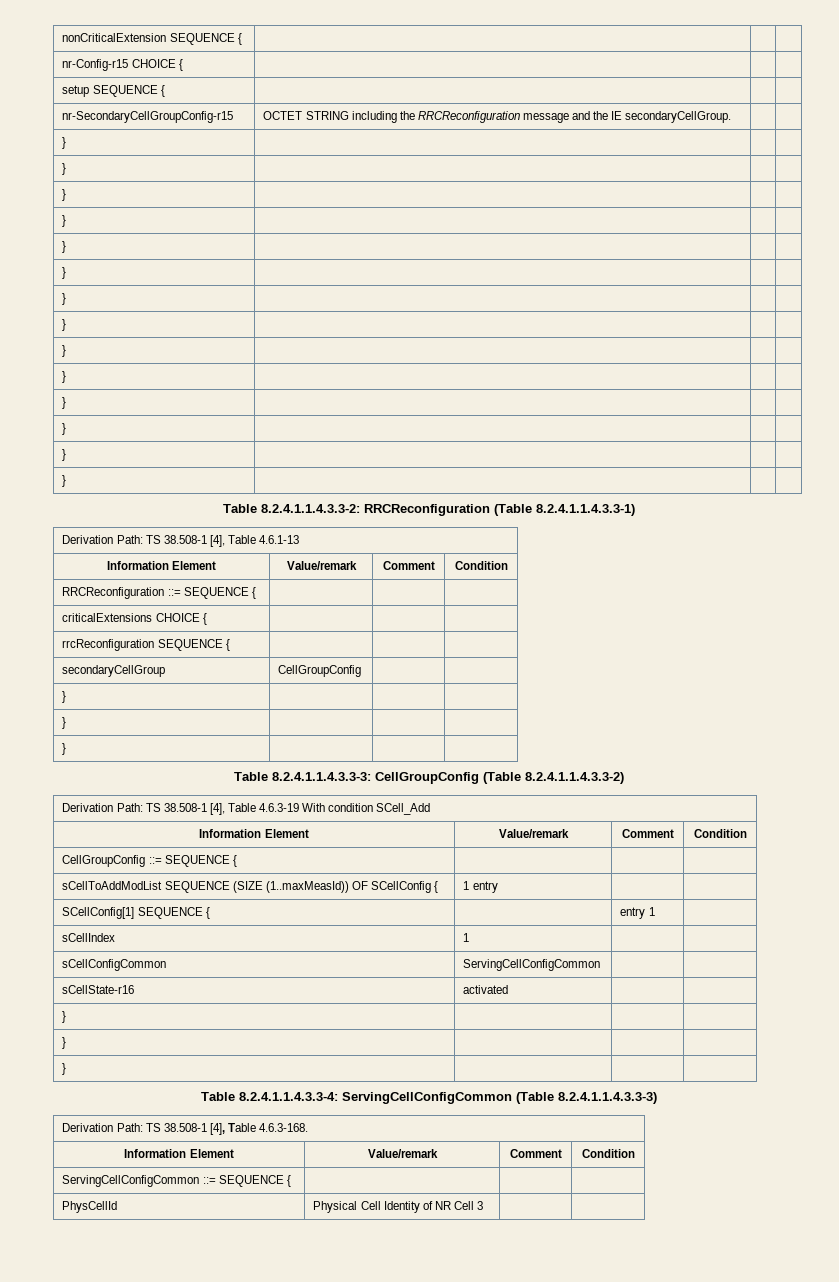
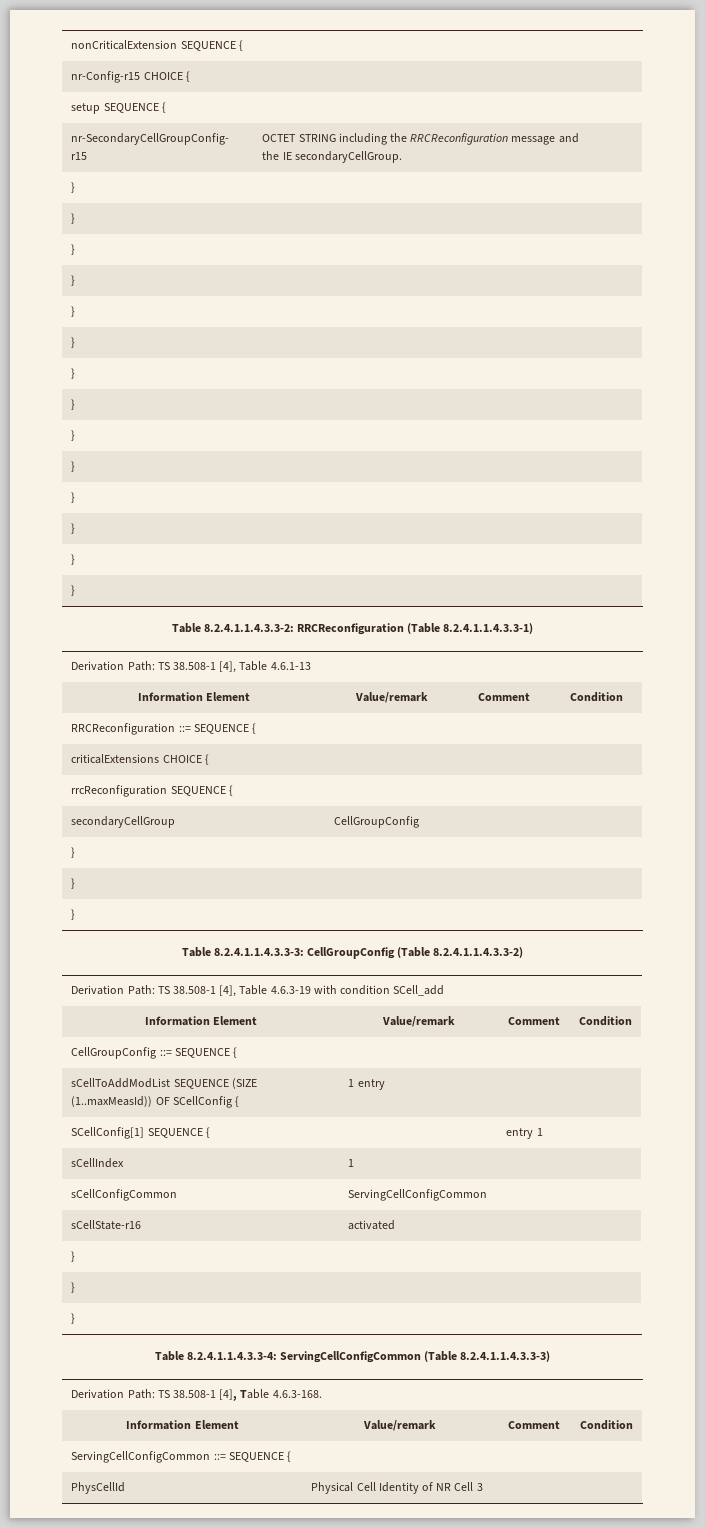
- Derivation Path: TS 38.508-1 [4], Table 4.6.3-19 With condition SCell_Add
+ Derivation Path: TS 38.508-1 [4], Table 4.6.3-19 with condition SCell_add

